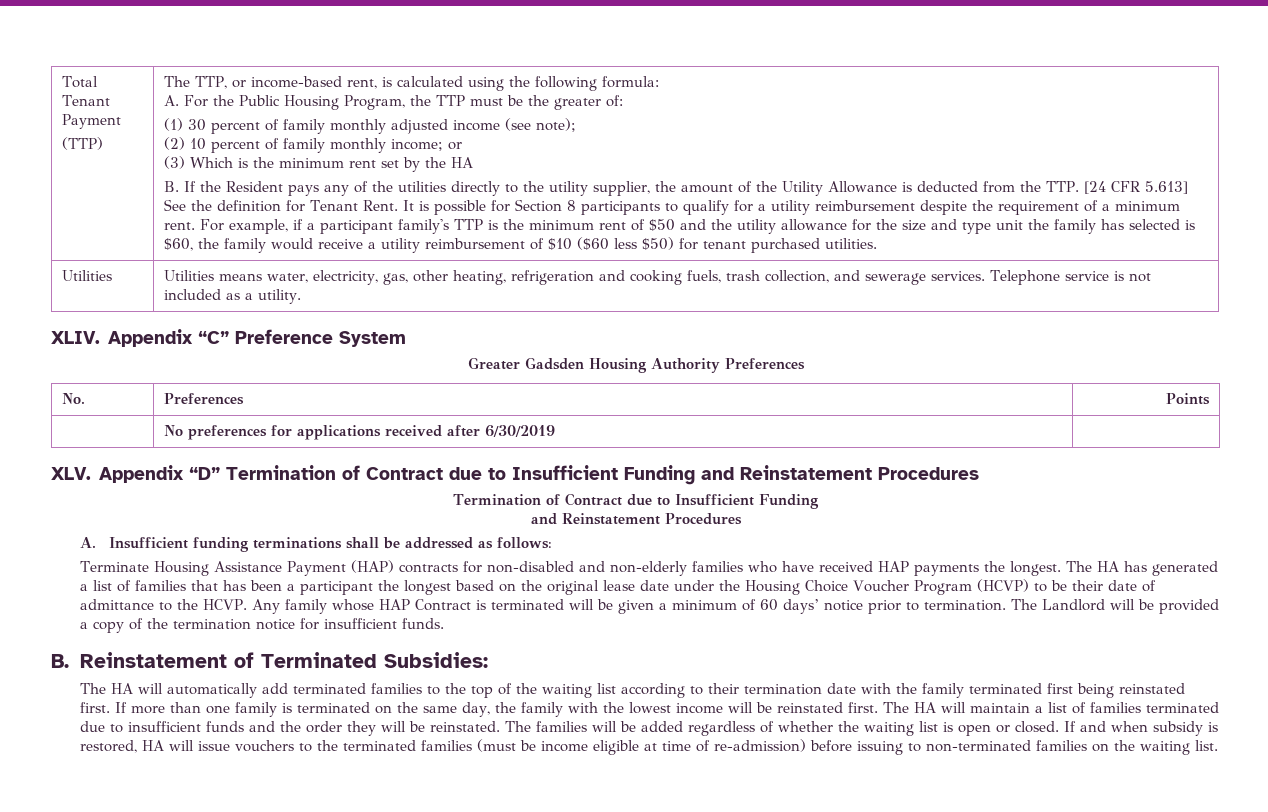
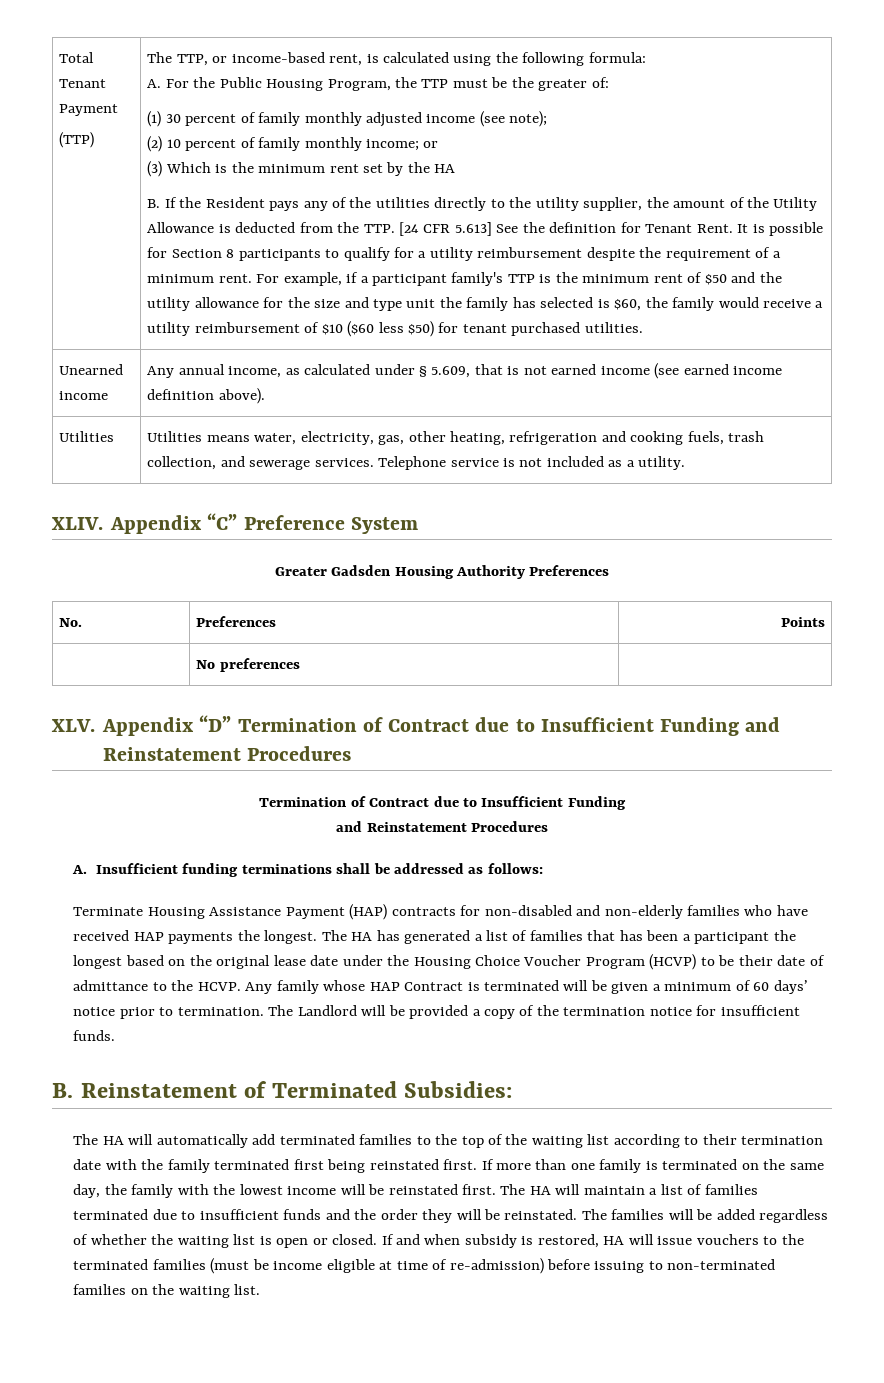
+ Unearned income | Any annual income, as calculated under § 5.609, that is not earned income (see earned income definition above).
- | No preferences for applications received after 6/30/2019 |
+ | No preferences |

